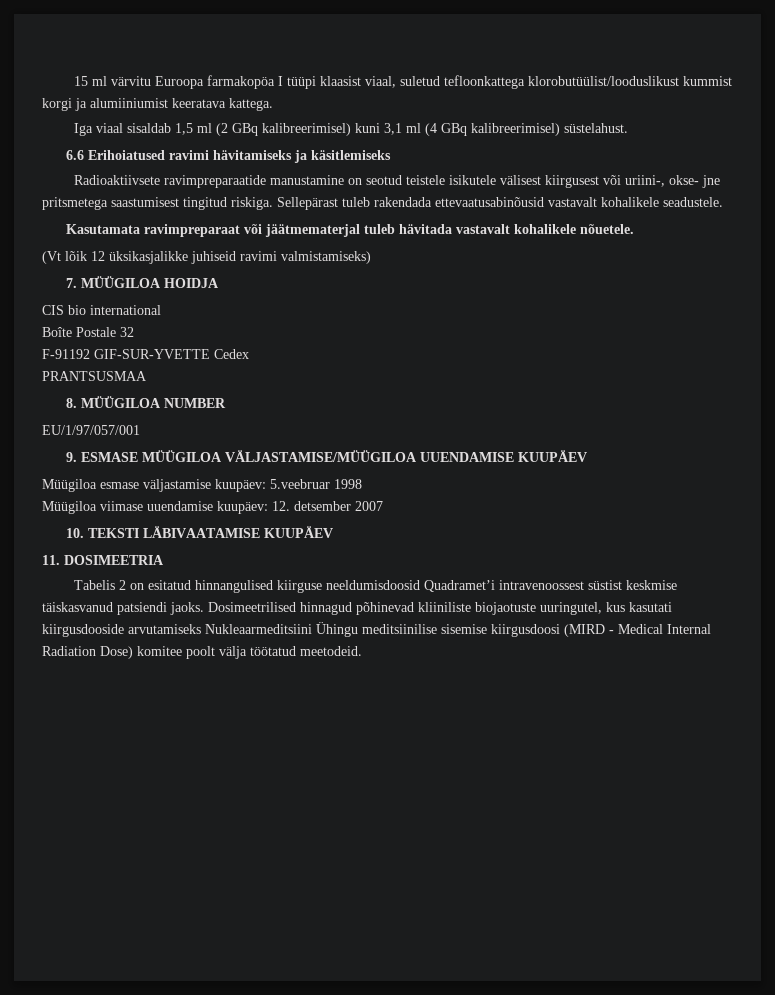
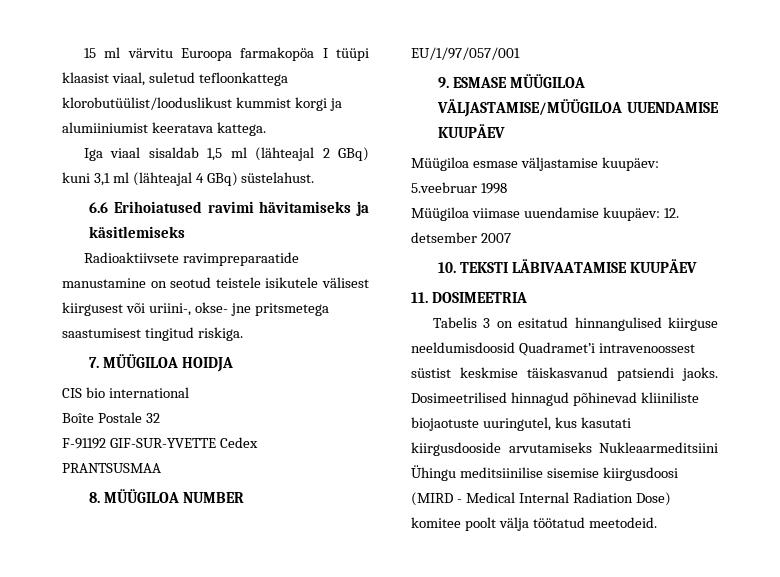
- Iga viaal sisaldab 1,5 ml (2 GBq kalibreerimisel) kuni 3,1 ml (4 GBq kalibreerimisel) süstelahust.
+ Iga viaal sisaldab 1,5 ml (lähteajal 2 GBq) kuni 3,1 ml (lähteajal 4 GBq) süstelahust.
- Sellepärast tuleb rakendada ettevaatusabinõusid vastavalt kohalikele seadustele.
- Kasutamata ravimpreparaat või jäätmematerjal tuleb hävitada vastavalt kohalikele nõuetele.
- (Vt lõik 12 üksikasjalikke juhiseid ravimi valmistamiseks)
- Tabelis 2 on esitatud hinnangulised kiirguse neeldumisdoosid Quadramet’i intravenoossest süstist keskmise täiskasvanud patsiendi jaoks.
+ Tabelis 3 on esitatud hinnangulised kiirguse neeldumisdoosid Quadramet’i intravenoossest süstist keskmise täiskasvanud patsiendi jaoks.

